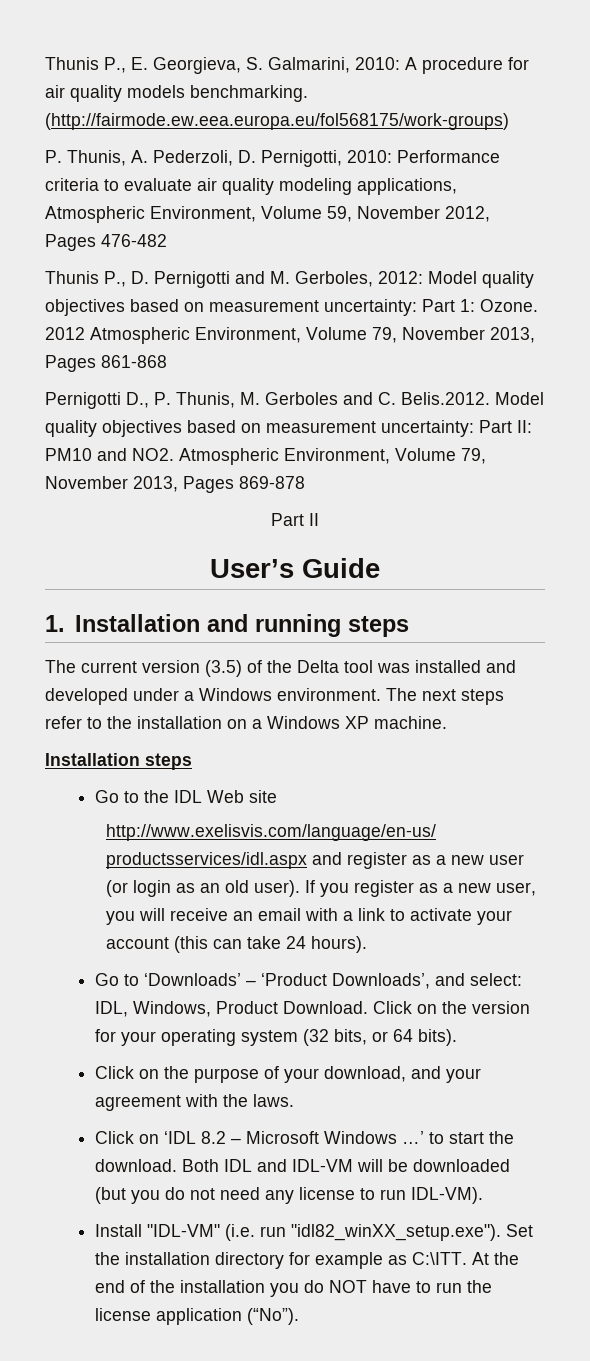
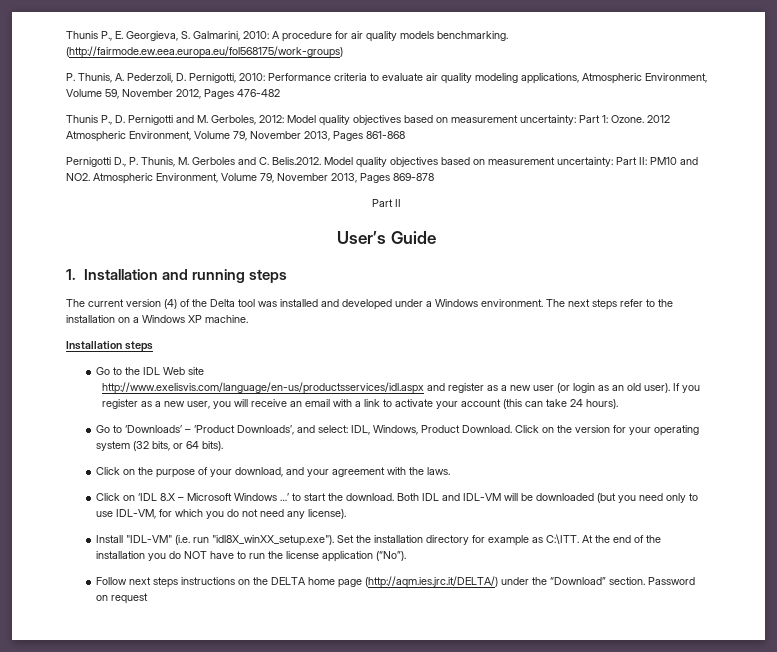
- The current version (3.5) of the Delta tool was installed and developed under a Windows environment.
+ The current version (4) of the Delta tool was installed and developed under a Windows environment.
- Click on ‘IDL 8.2 – Microsoft Windows …’ to start the download.
+ Click on ‘IDL 8.X – Microsoft Windows …’ to start the download.
- Both IDL and IDL-VM will be downloaded (but you do not need any license to run IDL-VM).
+ Both IDL and IDL-VM will be downloaded (but you need only to use IDL-VM, for which you do not need any license).
- Install "IDL-VM" (i.e. run "idl82_winXX_setup.exe"). Set the installation directory for example as C:\ITT.
+ Install "IDL-VM" (i.e. run "idl8X_winXX_setup.exe"). Set the installation directory for example as C:\ITT.
+ Follow next steps instructions on the DELTA home page (http://aqm.ies.jrc.it/DELTA/) under the “Download” section. Password on request

